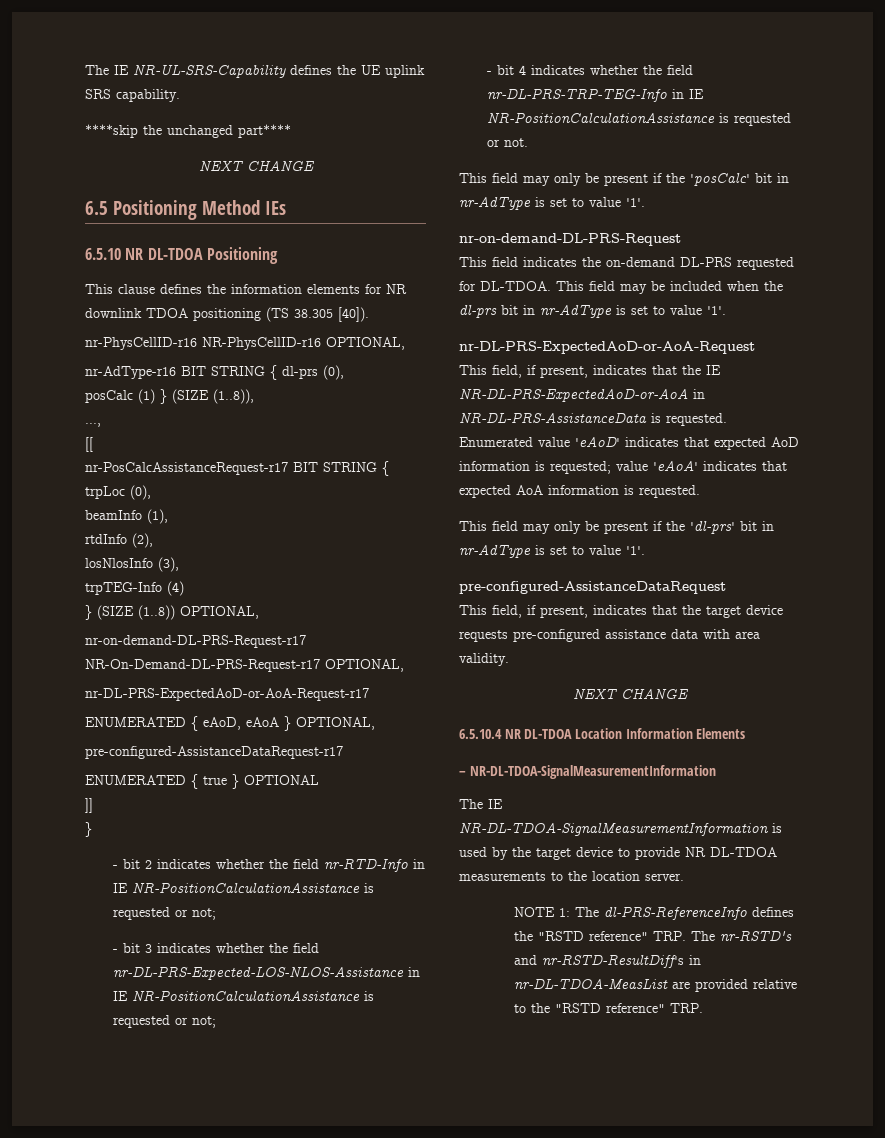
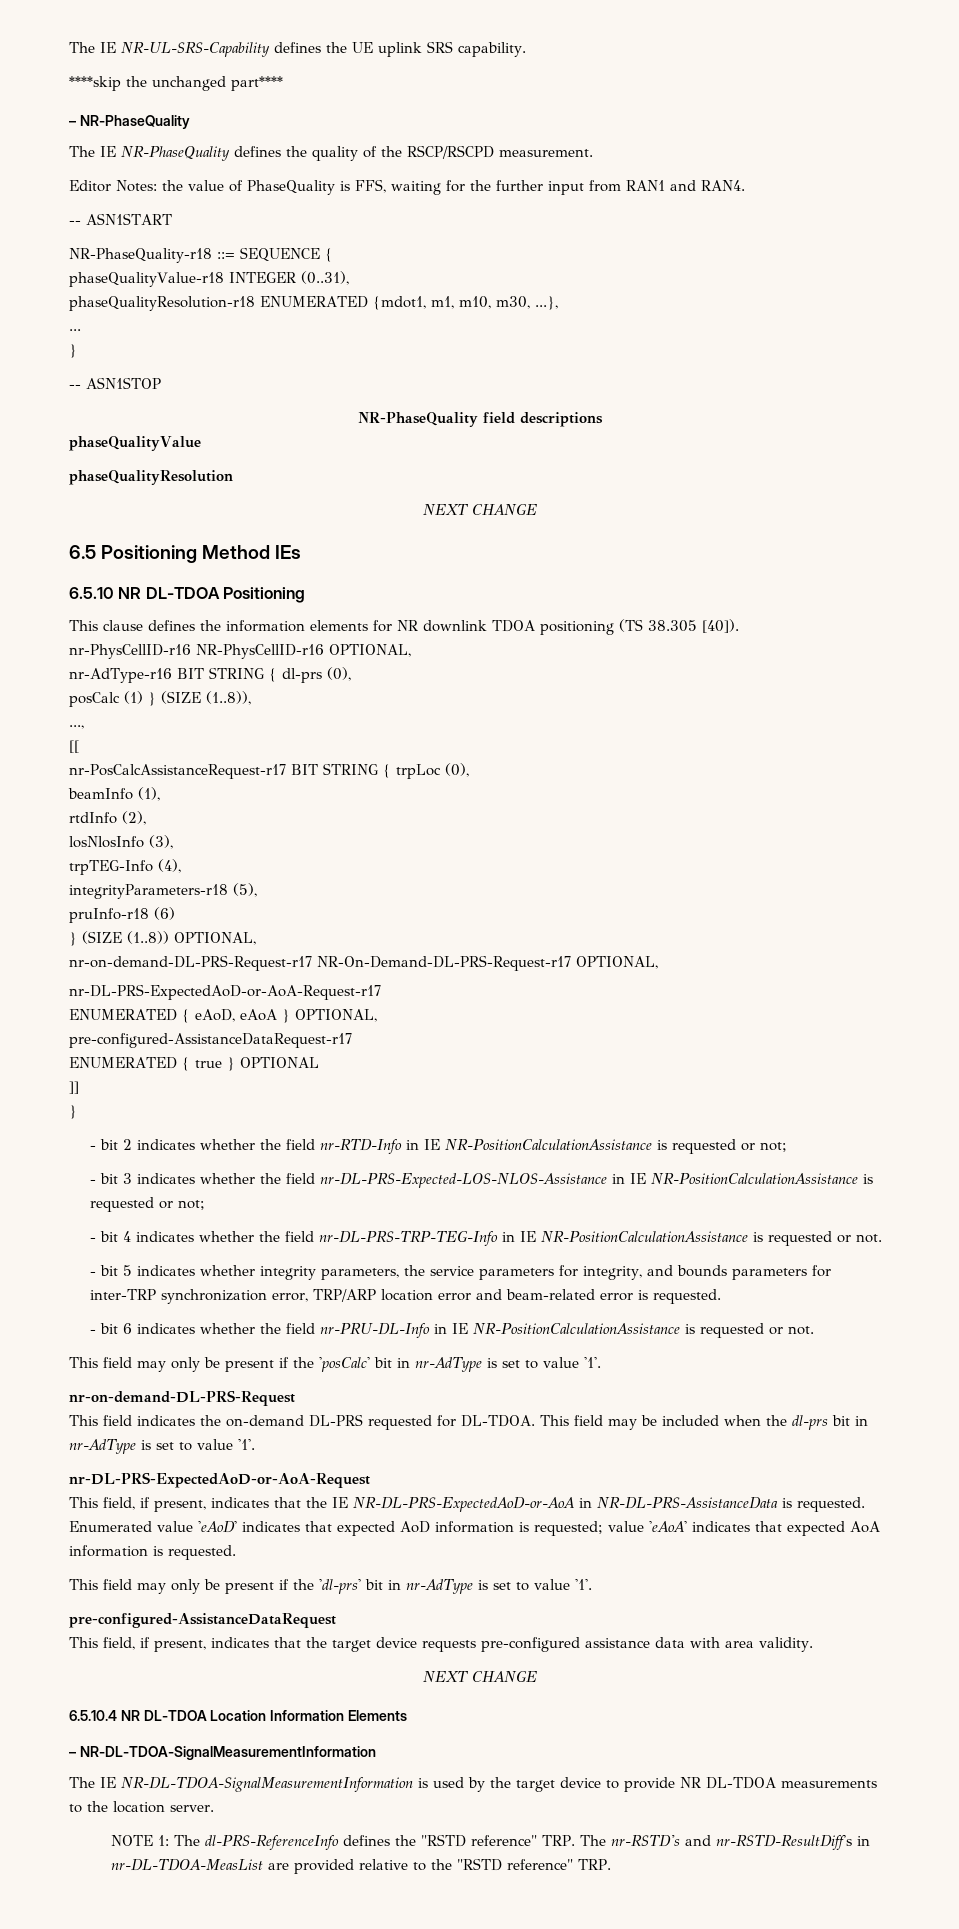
+ – NR-PhaseQuality
+ The IE NR-PhaseQuality defines the quality of the RSCP/RSCPD measurement.
+ Editor Notes: the value of PhaseQuality is FFS, waiting for the further input from RAN1 and RAN4.
+ -- ASN1START
+ NR-PhaseQuality-r18 ::= SEQUENCE {
+ phaseQualityValue-r18 INTEGER (0..31),
+ phaseQualityResolution-r18 ENUMERATED {mdot1, m1, m10, m30, ...},
+ ...
+ }
+ -- ASN1STOP
+ NR-PhaseQuality field descriptions
+ phaseQualityValue
+ phaseQualityResolution
- trpTEG-Info (4)
+ trpTEG-Info (4),
+ integrityParameters-r18 (5),
+ pruInfo-r18 (6)
+ - bit 5 indicates whether integrity parameters, the service parameters for integrity, and bounds parameters for inter-TRP synchronization error, TRP/ARP location error and beam-related error is requested.
+ - bit 6 indicates whether the field nr-PRU-DL-Info in IE NR-PositionCalculationAssistance is requested or not.

